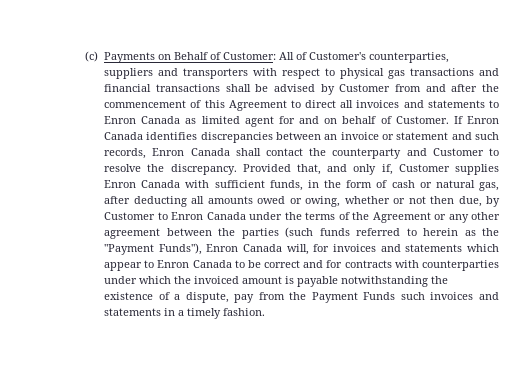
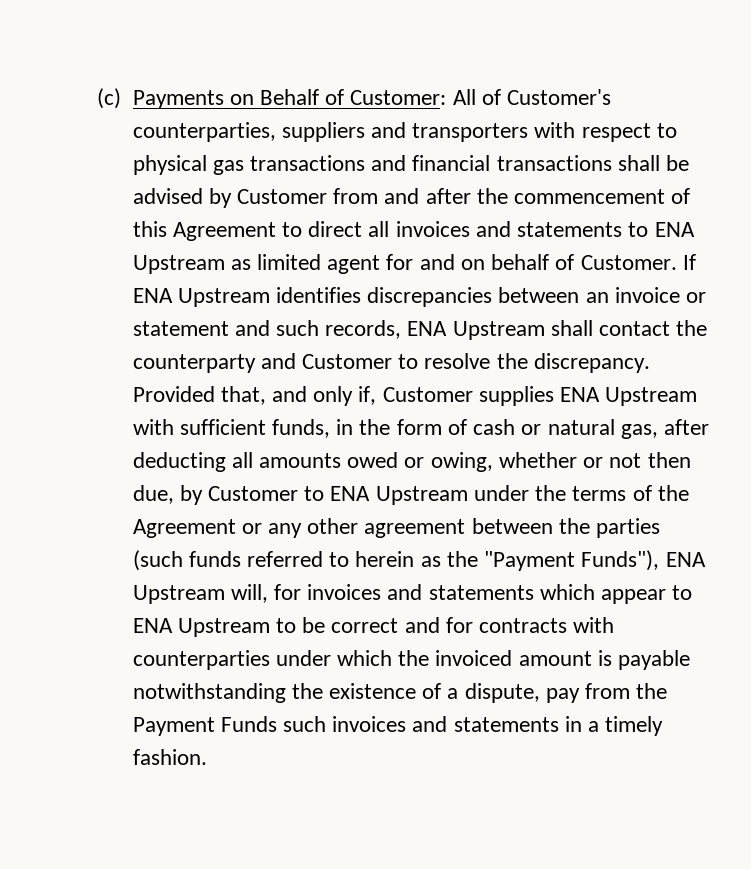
- (c) Payments on Behalf of Customer: All of Customer's counterparties, suppliers and transporters with respect to physical gas transactions and financial transactions shall be advised by Customer from and after the commencement of this Agreement to direct all invoices and statements to Enron Canada as limited agent for and on behalf of Customer.
+ (c) Payments on Behalf of Customer: All of Customer's counterparties, suppliers and transporters with respect to physical gas transactions and financial transactions shall be advised by Customer from and after the commencement of this Agreement to direct all invoices and statements to ENA Upstream as limited agent for and on behalf of Customer.
- If Enron Canada identifies discrepancies between an invoice or statement and such records, Enron Canada shall contact the counterparty and Customer to resolve the discrepancy.
+ If ENA Upstream identifies discrepancies between an invoice or statement and such records, ENA Upstream shall contact the counterparty and Customer to resolve the discrepancy.
- Provided that, and only if, Customer supplies Enron Canada with sufficient funds, in the form of cash or natural gas, after deducting all amounts owed or owing, whether or not then due, by Customer to Enron Canada under the terms of the Agreement or any other agreement between the parties (such funds referred to herein as the "Payment Funds"), Enron Canada will, for invoices and statements which appear to Enron Canada to be correct and for contracts with counterparties under which the invoiced amount is payable notwithstanding the existence of a dispute, pay from the Payment Funds such invoices and statements in a timely fashion.
+ Provided that, and only if, Customer supplies ENA Upstream with sufficient funds, in the form of cash or natural gas, after deducting all amounts owed or owing, whether or not then due, by Customer to ENA Upstream under the terms of the Agreement or any other agreement between the parties (such funds referred to herein as the "Payment Funds"), ENA Upstream will, for invoices and statements which appear to ENA Upstream to be correct and for contracts with counterparties under which the invoiced amount is payable notwithstanding the existence of a dispute, pay from the Payment Funds such invoices and statements in a timely fashion.

